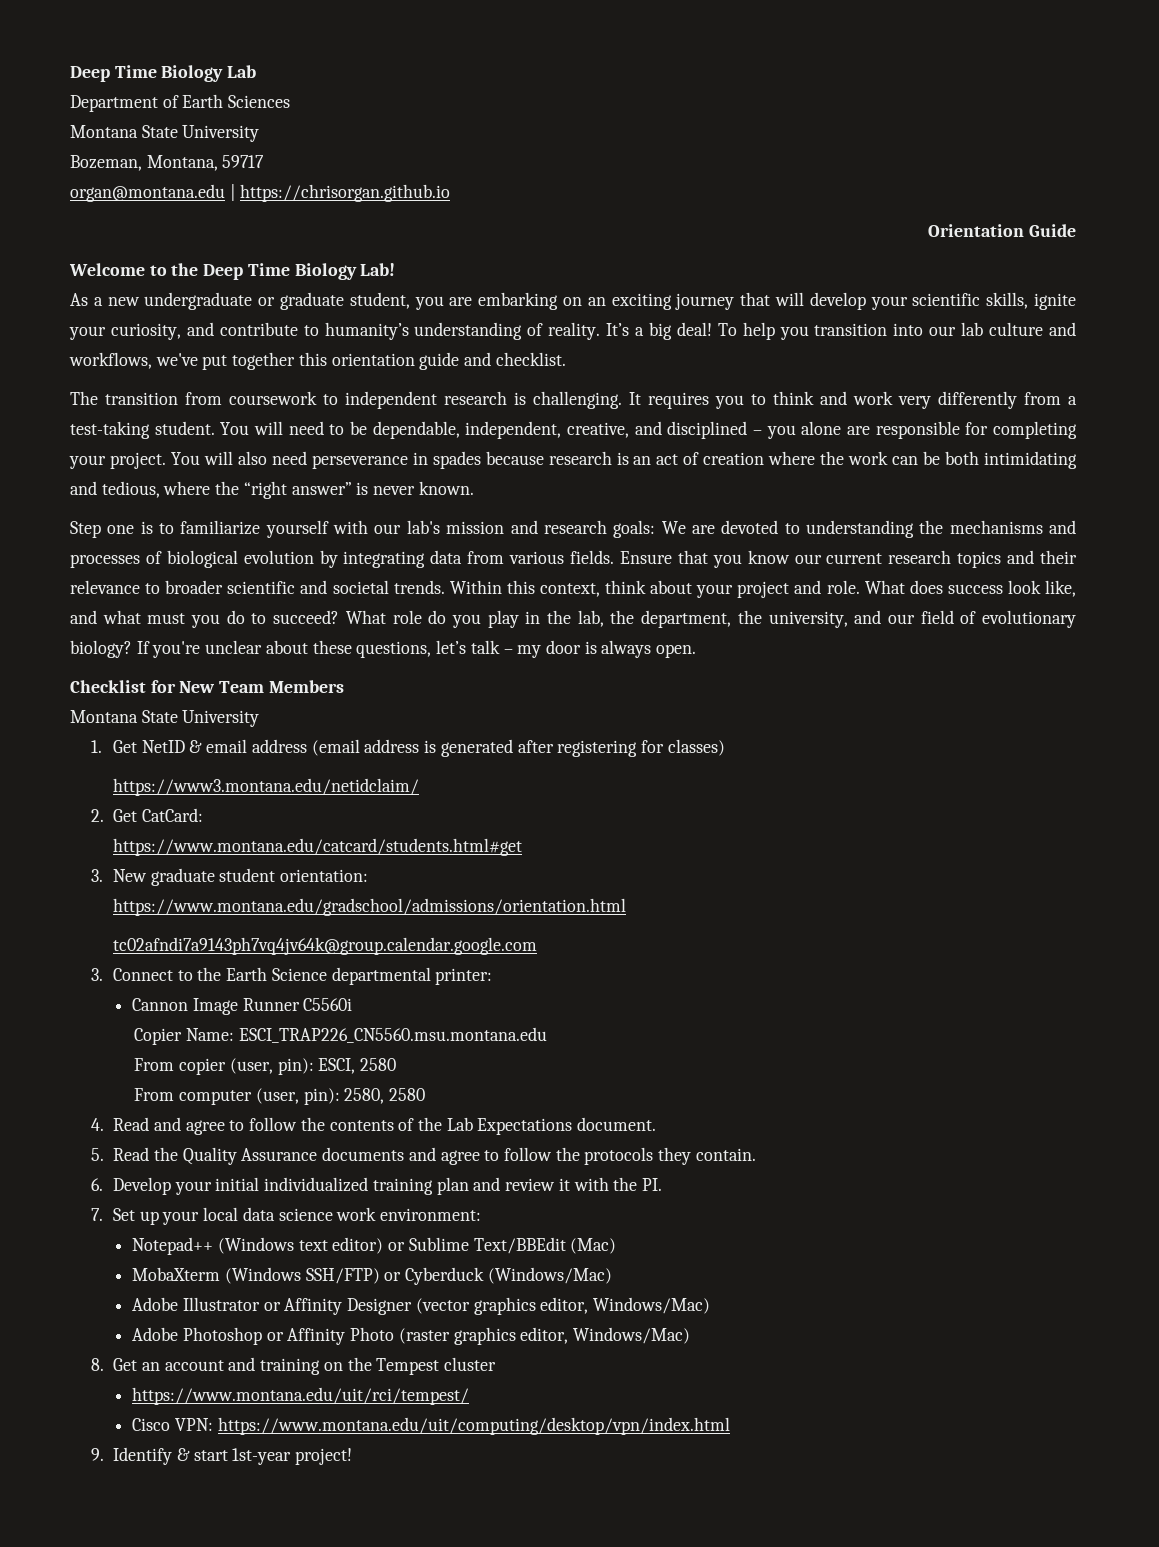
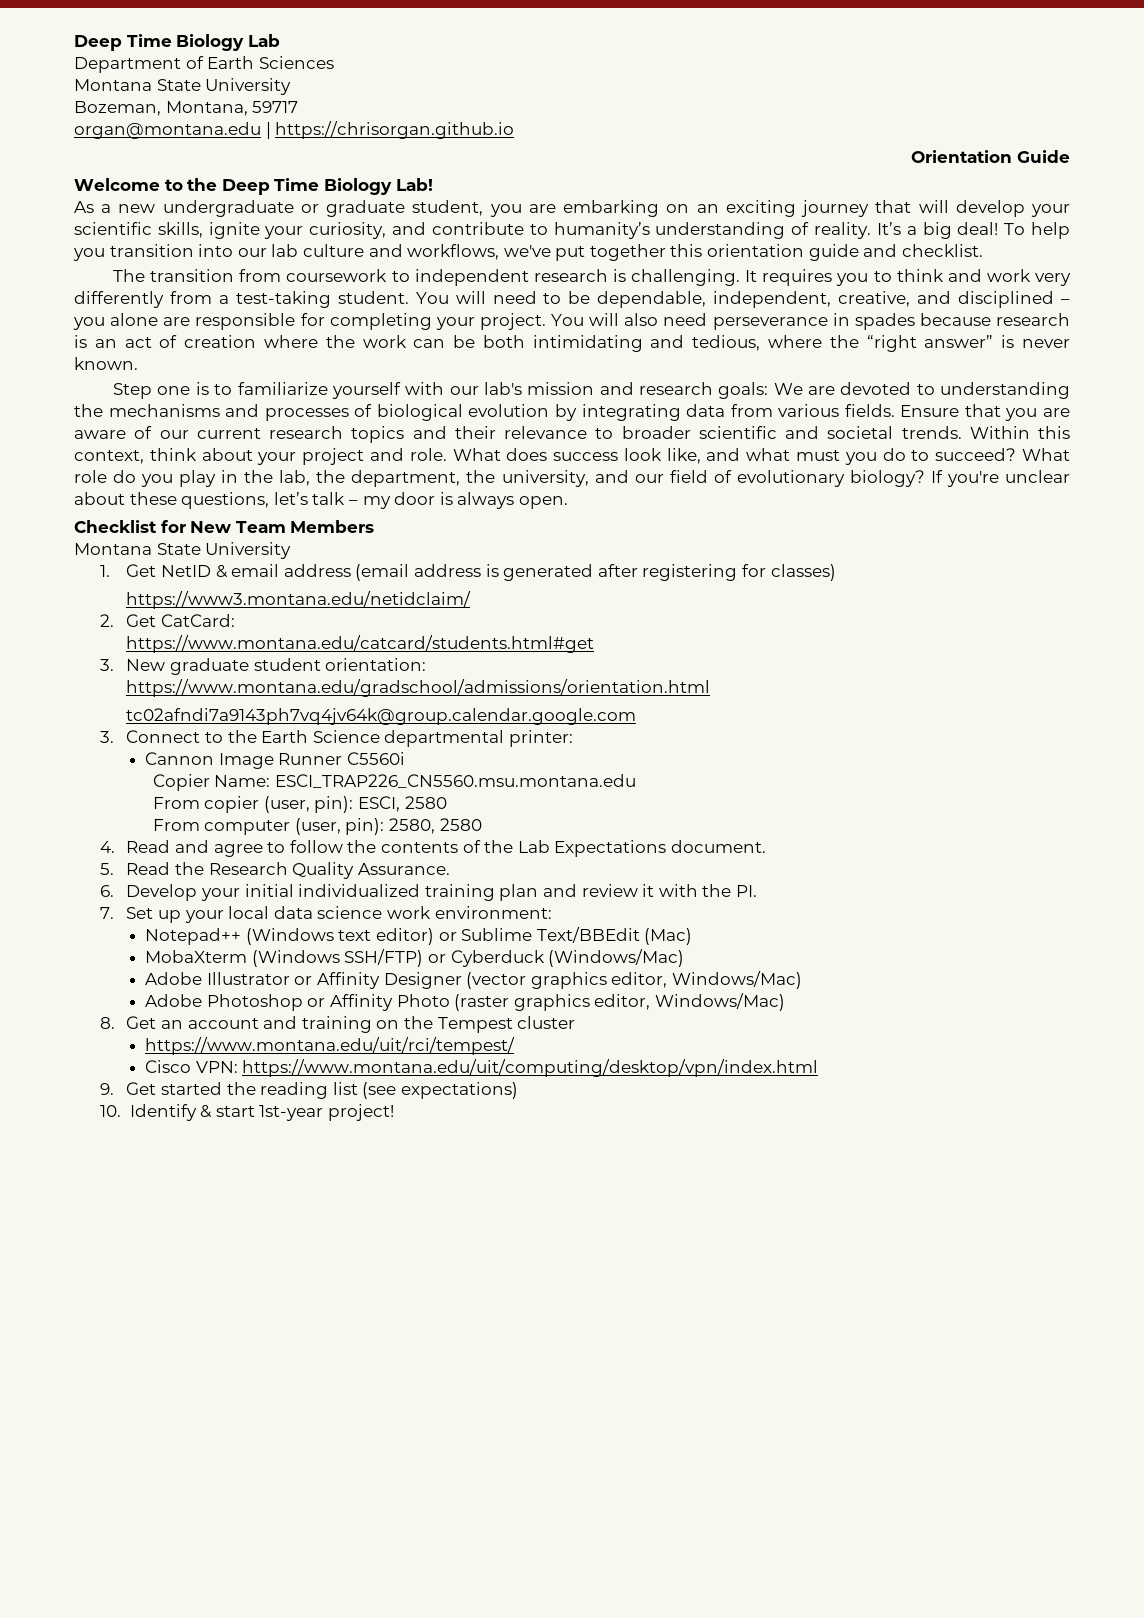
- Ensure that you know our current research topics and their relevance to broader scientific and societal trends.
+ Ensure that you are aware of our current research topics and their relevance to broader scientific and societal trends.
- 5. Read the Quality Assurance documents and agree to follow the protocols they contain.
+ 5. Read the Research Quality Assurance.
- 9. Identify & start 1st-year project!
+ 9. Get started the reading list (see expectations)
+ 10. Identify & start 1st-year project!

